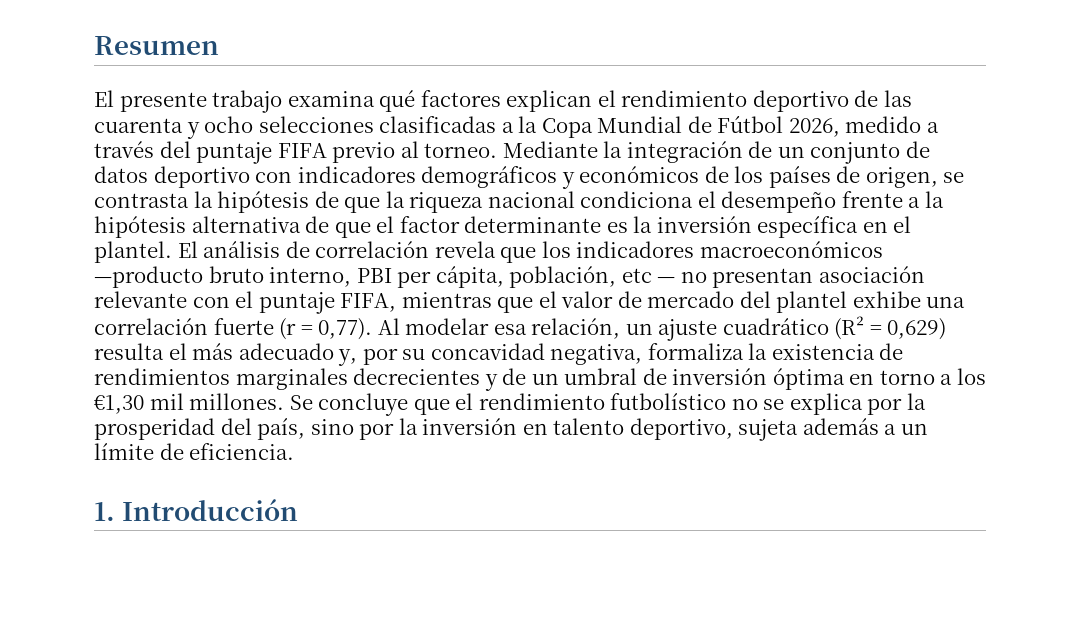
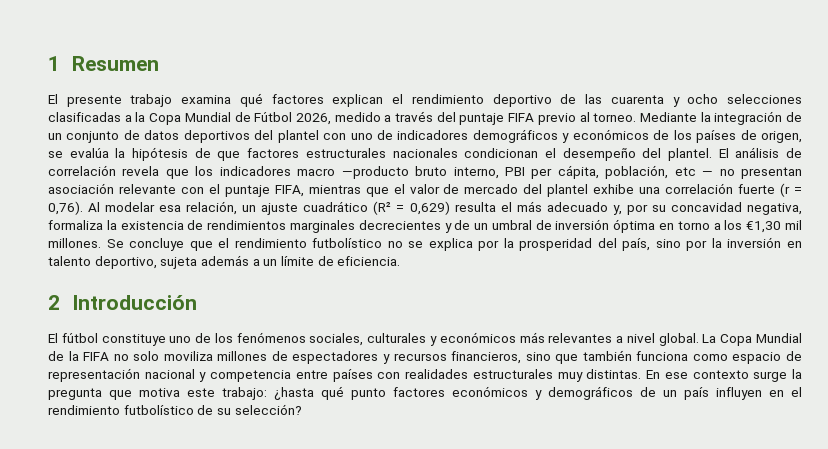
- Resumen
+ 1 Resumen
- Mediante la integración de un conjunto de datos deportivo con indicadores demográficos y económicos de los países de origen, se contrasta la hipótesis de que la riqueza nacional condiciona el desempeño frente a la hipótesis alternativa de que el factor determinante es la inversión específica en el plantel.
+ Mediante la integración de un conjunto de datos deportivos del plantel con uno de indicadores demográficos y económicos de los países de origen, se evalúa la hipótesis de que factores estructurales nacionales condicionan el desempeño del plantel.
- El análisis de correlación revela que los indicadores macroeconómicos —producto bruto interno, PBI per cápita, población, etc — no presentan asociación relevante con el puntaje FIFA, mientras que el valor de mercado del plantel exhibe una correlación fuerte (r = 0,77).
+ El análisis de correlación revela que los indicadores macro —producto bruto interno, PBI per cápita, población, etc — no presentan asociación relevante con el puntaje FIFA, mientras que el valor de mercado del plantel exhibe una correlación fuerte (r = 0,76).
- 1. Introducción
+ 2 Introducción
+ El fútbol constituye uno de los fenómenos sociales, culturales y económicos más relevantes a nivel global. La Copa Mundial de la FIFA no solo moviliza millones de espectadores y recursos financieros, sino que también funciona como espacio de representación nacional y competencia entre países con realidades estructurales muy distintas. En ese contexto surge la pregunta que motiva este trabajo: ¿hasta qué punto factores económicos y demográficos de un país influyen en el rendimiento futbolístico de su selección?

